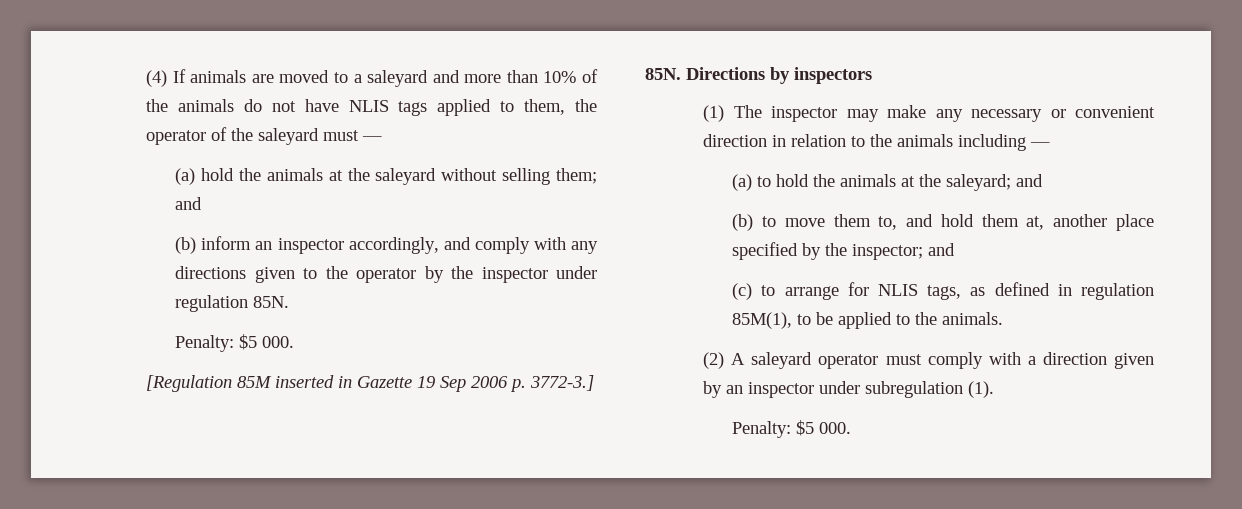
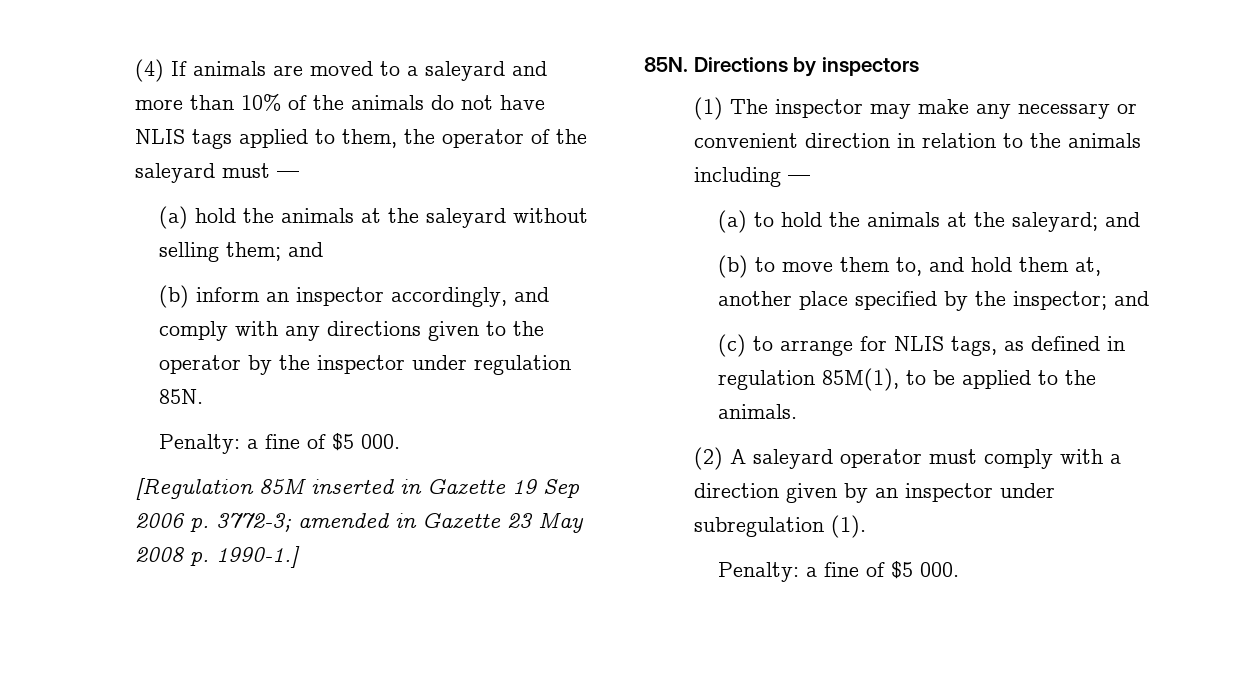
  (b) inform an inspector accordingly, and comply with any directions given to the operator by the inspector under regulation 85N.
- Penalty: $5 000.
+ Penalty: a fine of $5 000.
- [Regulation 85M inserted in Gazette 19 Sep 2006 p. 3772-3.]
+ [Regulation 85M inserted in Gazette 19 Sep 2006 p. 3772-3; amended in Gazette 23 May 2008 p. 1990-1.]
  (2) A saleyard operator must comply with a direction given by an inspector under subregulation (1).
- Penalty: $5 000.
+ Penalty: a fine of $5 000.

